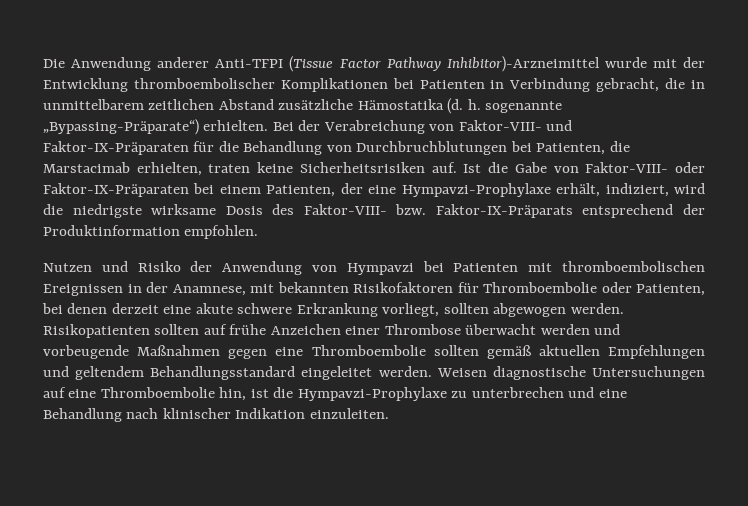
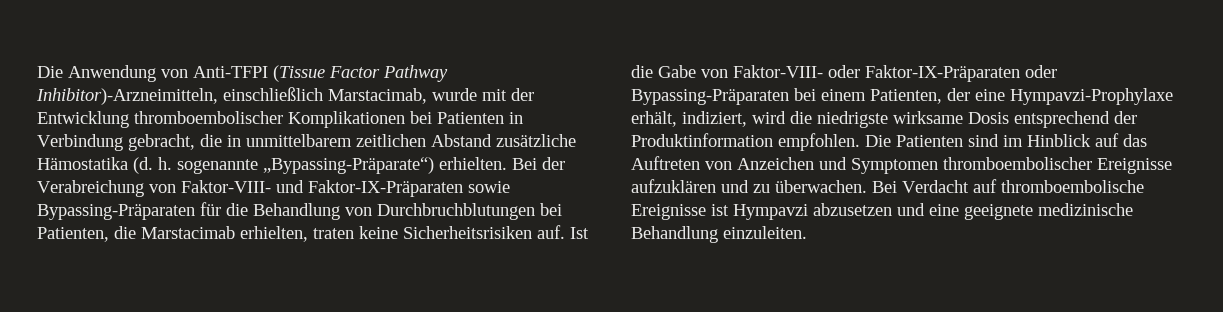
- Die Anwendung anderer Anti-TFPI (Tissue Factor Pathway Inhibitor)-Arzneimittel wurde mit der Entwicklung thromboembolischer Komplikationen bei Patienten in Verbindung gebracht, die in unmittelbarem zeitlichen Abstand zusätzliche Hämostatika (d. h. sogenannte „Bypassing-Präparate“) erhielten.
+ Die Anwendung von Anti-TFPI (Tissue Factor Pathway Inhibitor)-Arzneimitteln, einschließlich Marstacimab, wurde mit der Entwicklung thromboembolischer Komplikationen bei Patienten in Verbindung gebracht, die in unmittelbarem zeitlichen Abstand zusätzliche Hämostatika (d. h. sogenannte „Bypassing-Präparate“) erhielten.
- Bei der Verabreichung von Faktor-VIII- und Faktor-IX-Präparaten für die Behandlung von Durchbruchblutungen bei Patienten, die Marstacimab erhielten, traten keine Sicherheitsrisiken auf.
+ Bei der Verabreichung von Faktor-VIII- und Faktor-IX-Präparaten sowie Bypassing-Präparaten für die Behandlung von Durchbruchblutungen bei Patienten, die Marstacimab erhielten, traten keine Sicherheitsrisiken auf.
- Ist die Gabe von Faktor-VIII- oder Faktor-IX-Präparaten bei einem Patienten, der eine Hympavzi-Prophylaxe erhält, indiziert, wird die niedrigste wirksame Dosis des Faktor-VIII- bzw. Faktor-IX-Präparats entsprechend der Produktinformation empfohlen.
- Nutzen und Risiko der Anwendung von Hympavzi bei Patienten mit thromboembolischen Ereignissen in der Anamnese, mit bekannten Risikofaktoren für Thromboembolie oder Patienten, bei denen derzeit eine akute schwere Erkrankung vorliegt, sollten abgewogen werden. Risikopatienten sollten auf frühe Anzeichen einer Thrombose überwacht werden und vorbeugende Maßnahmen gegen eine Thromboembolie sollten gemäß aktuellen Empfehlungen und geltendem Behandlungsstandard eingeleitet werden. Weisen diagnostische Untersuchungen auf eine Thromboembolie hin, ist die Hympavzi-Prophylaxe zu unterbrechen und eine Behandlung nach klinischer Indikation einzuleiten.
+ Ist die Gabe von Faktor-VIII- oder Faktor-IX-Präparaten oder Bypassing-Präparaten bei einem Patienten, der eine Hympavzi-Prophylaxe erhält, indiziert, wird die niedrigste wirksame Dosis entsprechend der Produktinformation empfohlen. Die Patienten sind im Hinblick auf das Auftreten von Anzeichen und Symptomen thromboembolischer Ereignisse aufzuklären und zu überwachen. Bei Verdacht auf thromboembolische Ereignisse ist Hympavzi abzusetzen und eine geeignete medizinische Behandlung einzuleiten.

